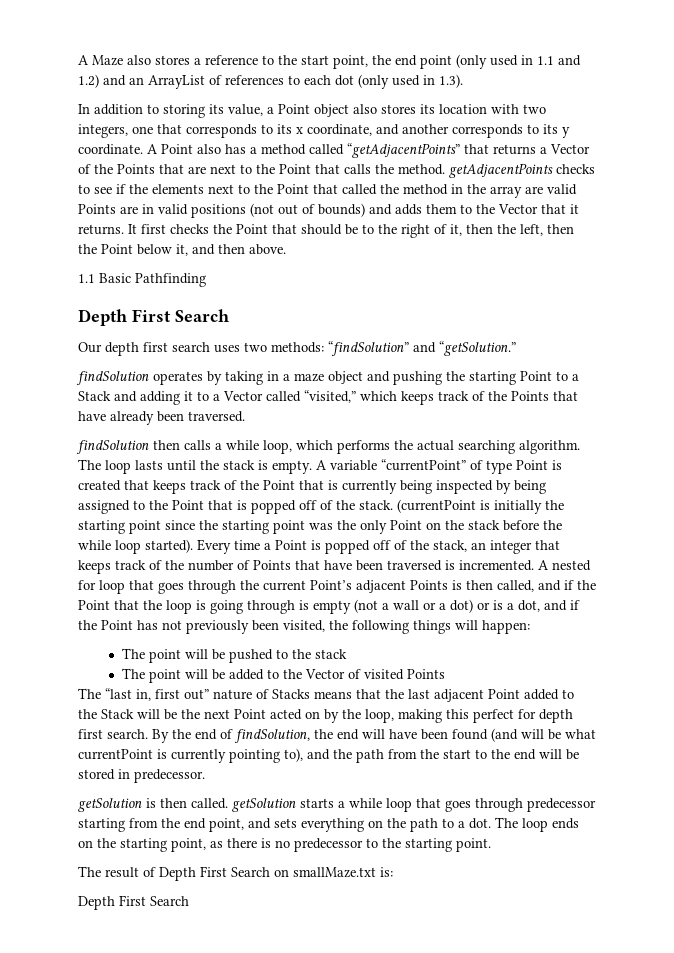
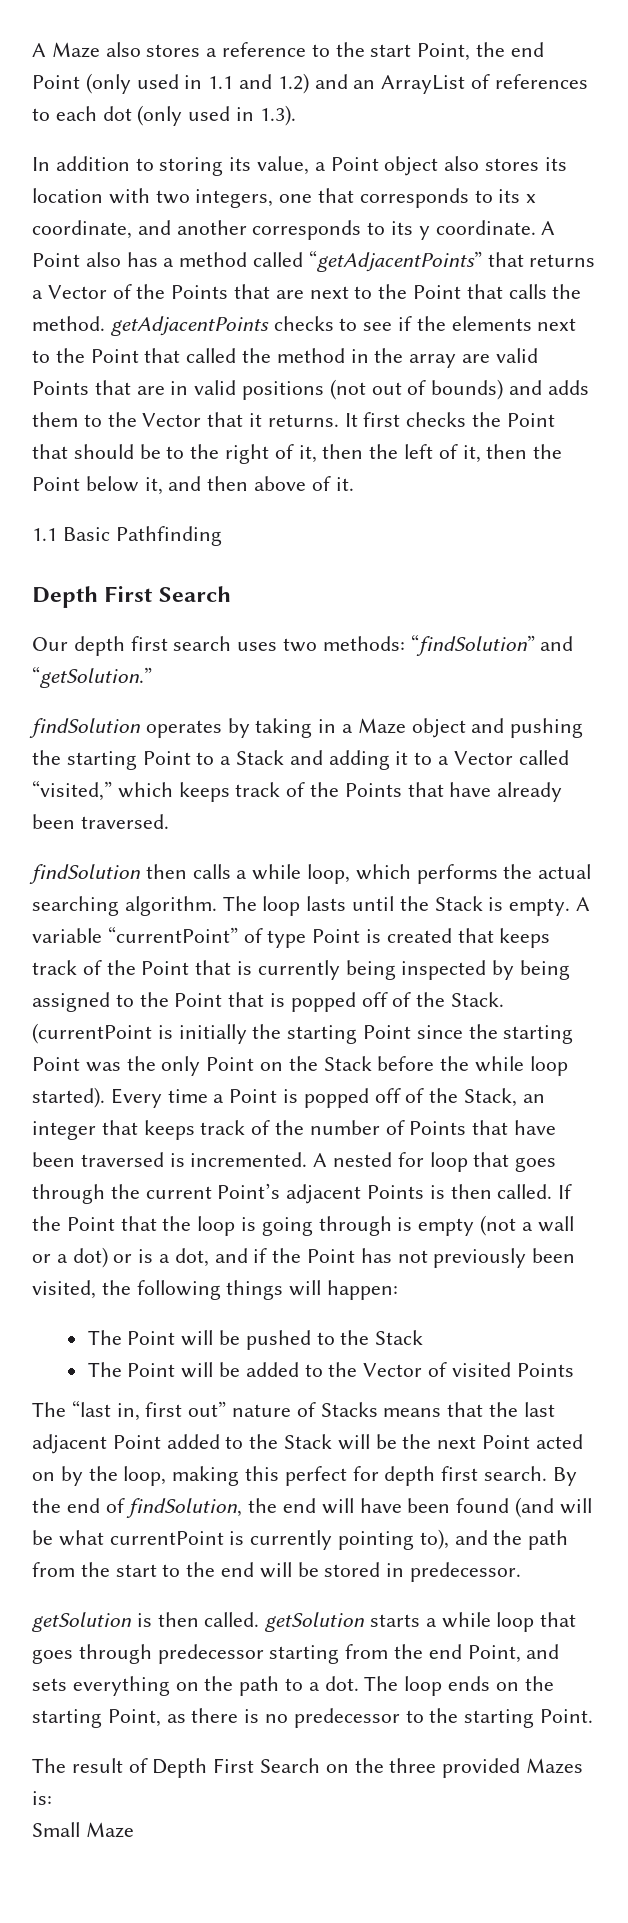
- A Maze also stores a reference to the start point, the end point (only used in 1.1 and 1.2) and an ArrayList of references to each dot (only used in 1.3).
+ A Maze also stores a reference to the start Point, the end Point (only used in 1.1 and 1.2) and an ArrayList of references to each dot (only used in 1.3).
- A Point also has a method called “getAdjacentPoints” that returns a Vector of the Points that are next to the Point that calls the method. getAdjacentPoints checks to see if the elements next to the Point that called the method in the array are valid Points are in valid positions (not out of bounds) and adds them to the Vector that it returns.
+ A Point also has a method called “getAdjacentPoints” that returns a Vector of the Points that are next to the Point that calls the method. getAdjacentPoints checks to see if the elements next to the Point that called the method in the array are valid Points that are in valid positions (not out of bounds) and adds them to the Vector that it returns.
- It first checks the Point that should be to the right of it, then the left, then the Point below it, and then above.
+ It first checks the Point that should be to the right of it, then the left of it, then the Point below it, and then above of it.
- findSolution operates by taking in a maze object and pushing the starting Point to a Stack and adding it to a Vector called “visited,” which keeps track of the Points that have already been traversed.
+ findSolution operates by taking in a Maze object and pushing the starting Point to a Stack and adding it to a Vector called “visited,” which keeps track of the Points that have already been traversed.
- The loop lasts until the stack is empty.
+ The loop lasts until the Stack is empty.
- A variable “currentPoint” of type Point is created that keeps track of the Point that is currently being inspected by being assigned to the Point that is popped off of the stack.
+ A variable “currentPoint” of type Point is created that keeps track of the Point that is currently being inspected by being assigned to the Point that is popped off of the Stack.
- (currentPoint is initially the starting point since the starting point was the only Point on the stack before the while loop started).
+ (currentPoint is initially the starting Point since the starting Point was the only Point on the Stack before the while loop started).
- Every time a Point is popped off of the stack, an integer that keeps track of the number of Points that have been traversed is incremented.
+ Every time a Point is popped off of the Stack, an integer that keeps track of the number of Points that have been traversed is incremented.
- A nested for loop that goes through the current Point’s adjacent Points is then called, and if the Point that the loop is going through is empty (not a wall or a dot) or is a dot, and if the Point has not previously been visited, the following things will happen:
+ A nested for loop that goes through the current Point’s adjacent Points is then called. If the Point that the loop is going through is empty (not a wall or a dot) or is a dot, and if the Point has not previously been visited, the following things will happen:
- The point will be pushed to the stack
- The point will be added to the Vector of visited Points
+ The Point will be pushed to the Stack
+ The Point will be added to the Vector of visited Points
- getSolution is then called. getSolution starts a while loop that goes through predecessor starting from the end point, and sets everything on the path to a dot.
+ getSolution is then called. getSolution starts a while loop that goes through predecessor starting from the end Point, and sets everything on the path to a dot.
- The loop ends on the starting point, as there is no predecessor to the starting point.
+ The loop ends on the starting Point, as there is no predecessor to the starting Point.
- The result of Depth First Search on smallMaze.txt is:
- Depth First Search
+ The result of Depth First Search on the three provided Mazes is:
+ Small Maze

